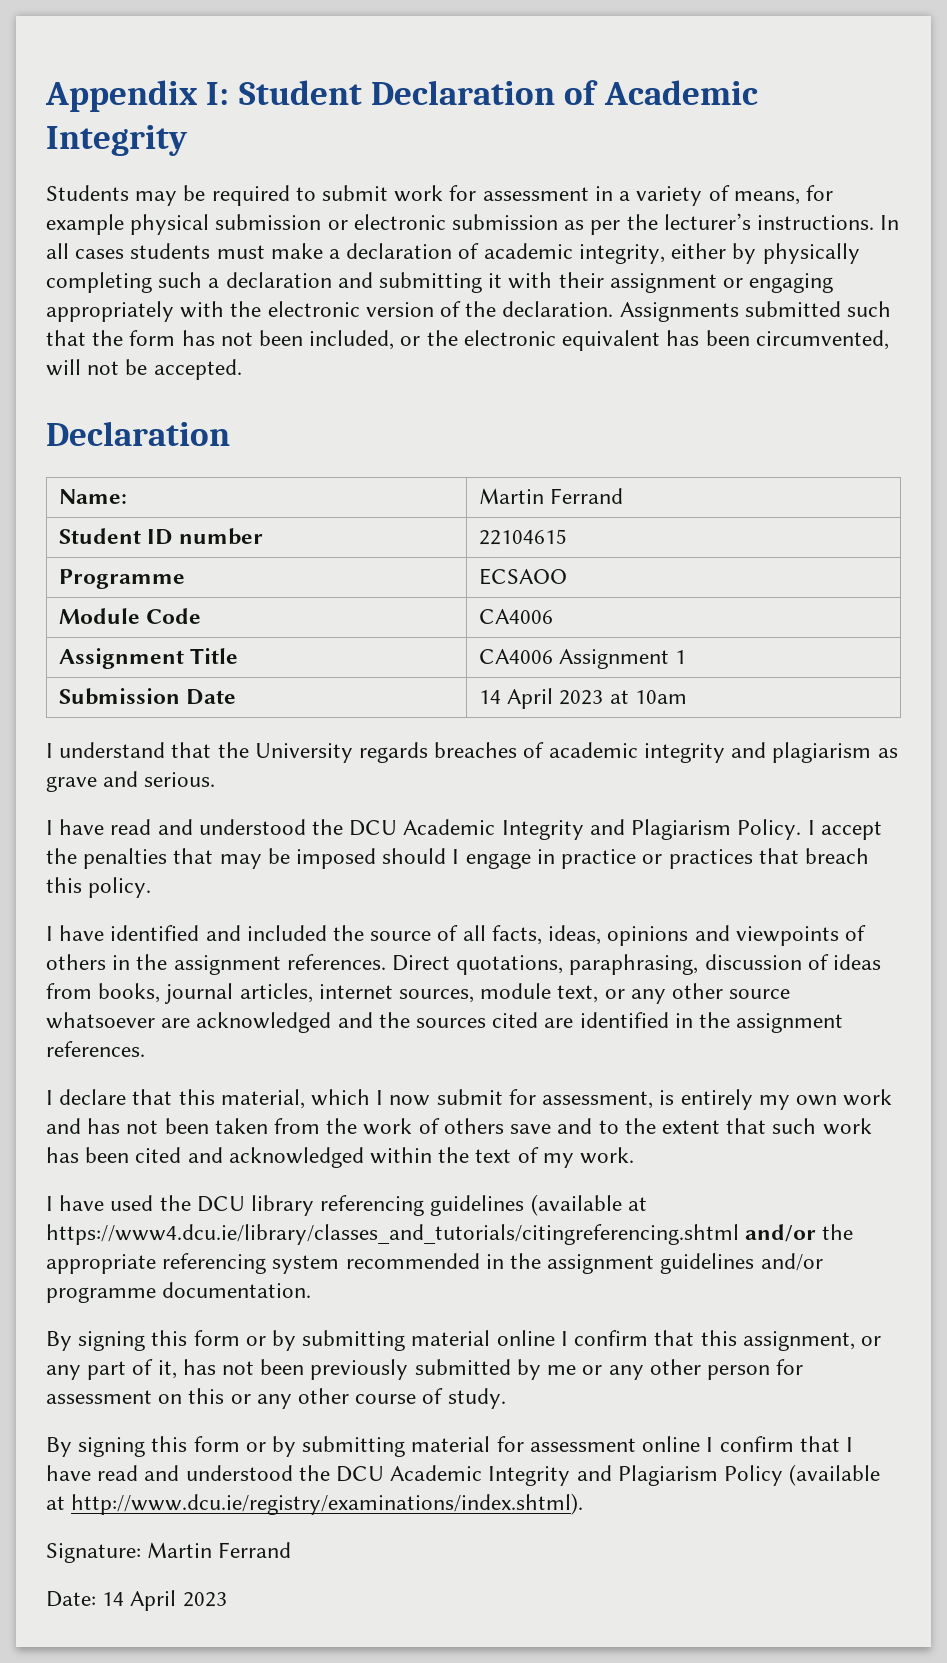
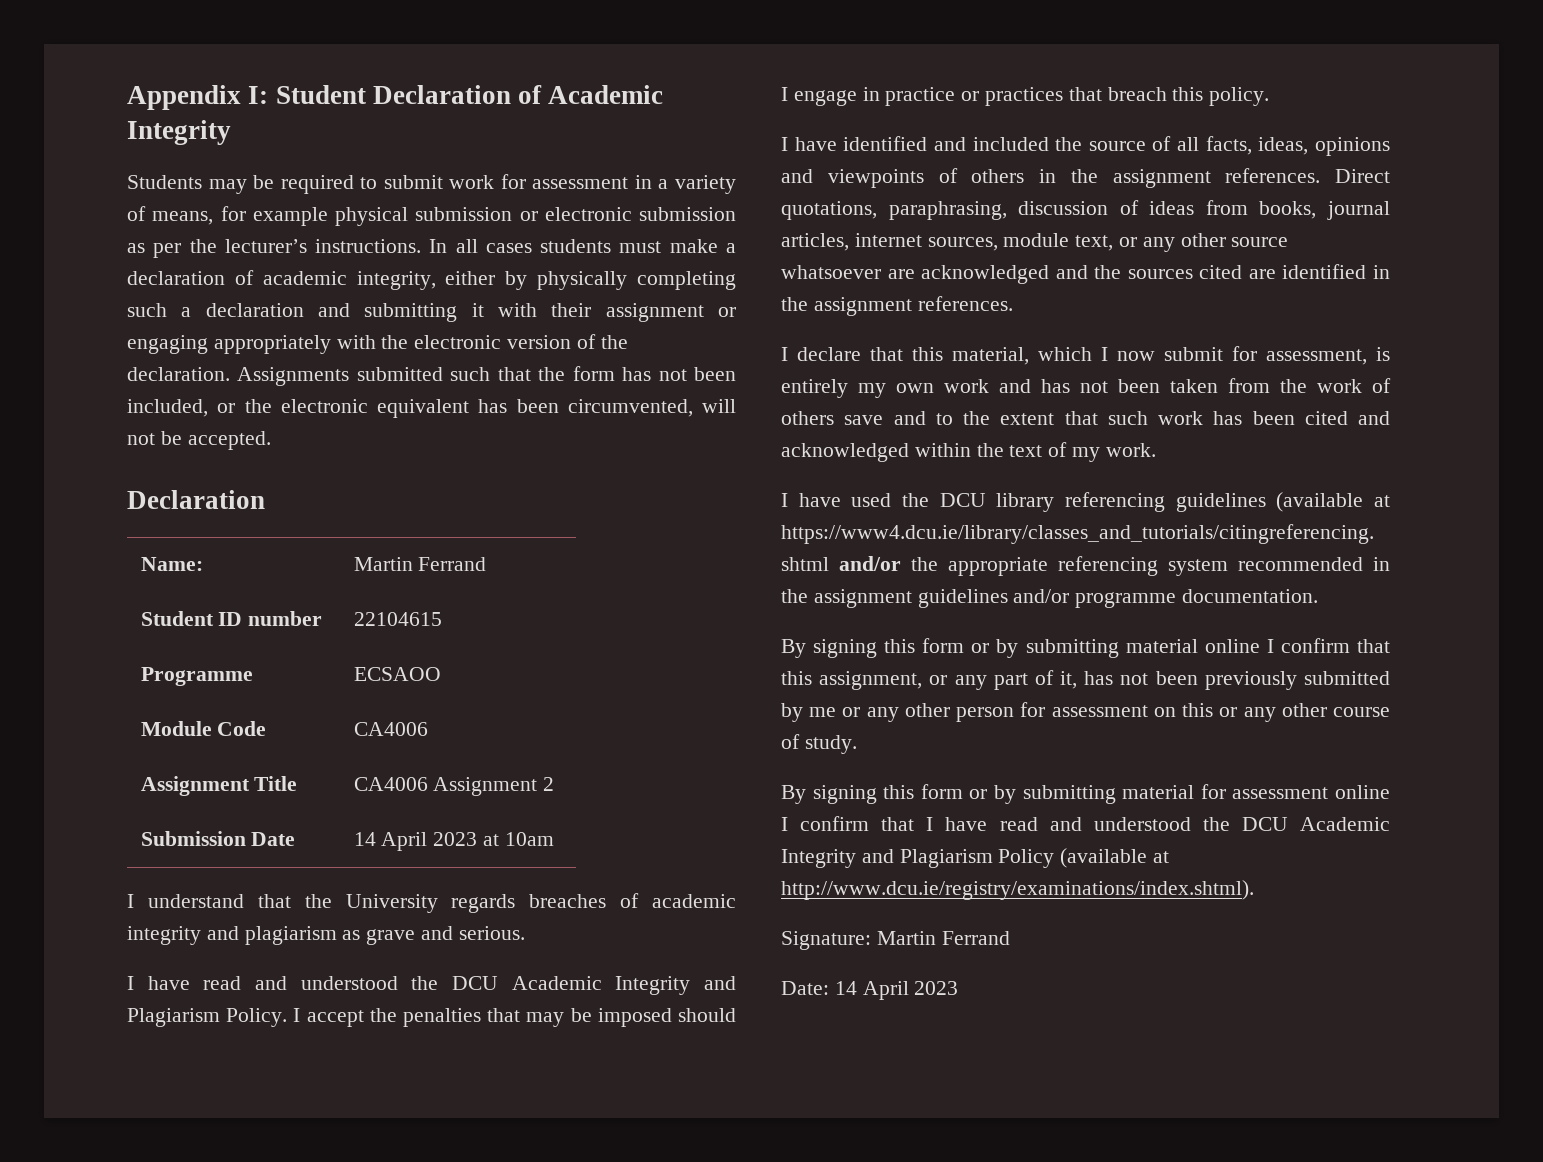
- Assignment Title | CA4006 Assignment 1
+ Assignment Title | CA4006 Assignment 2

